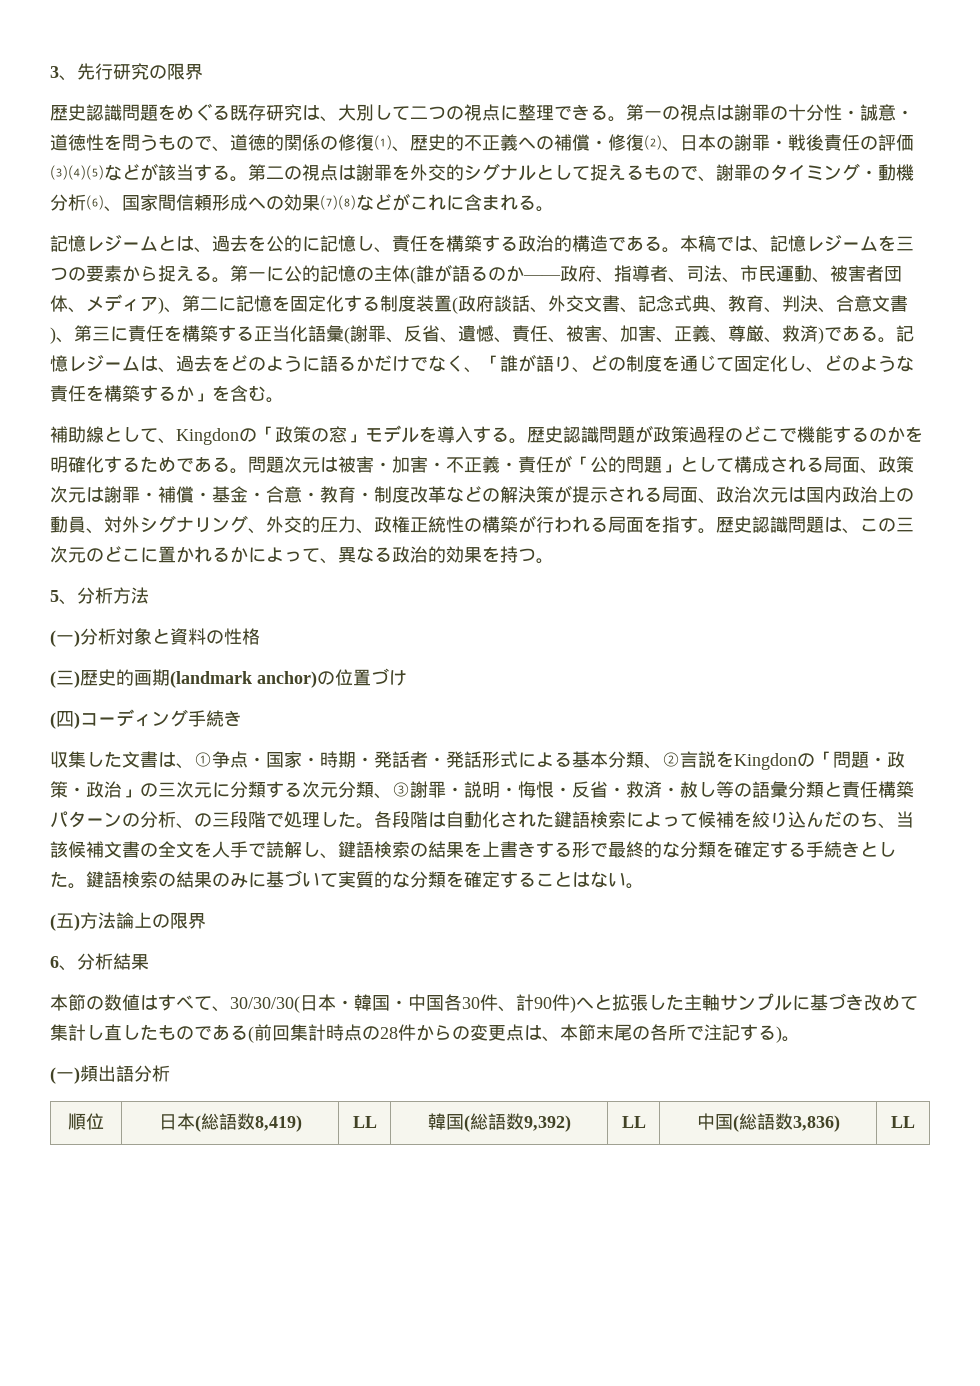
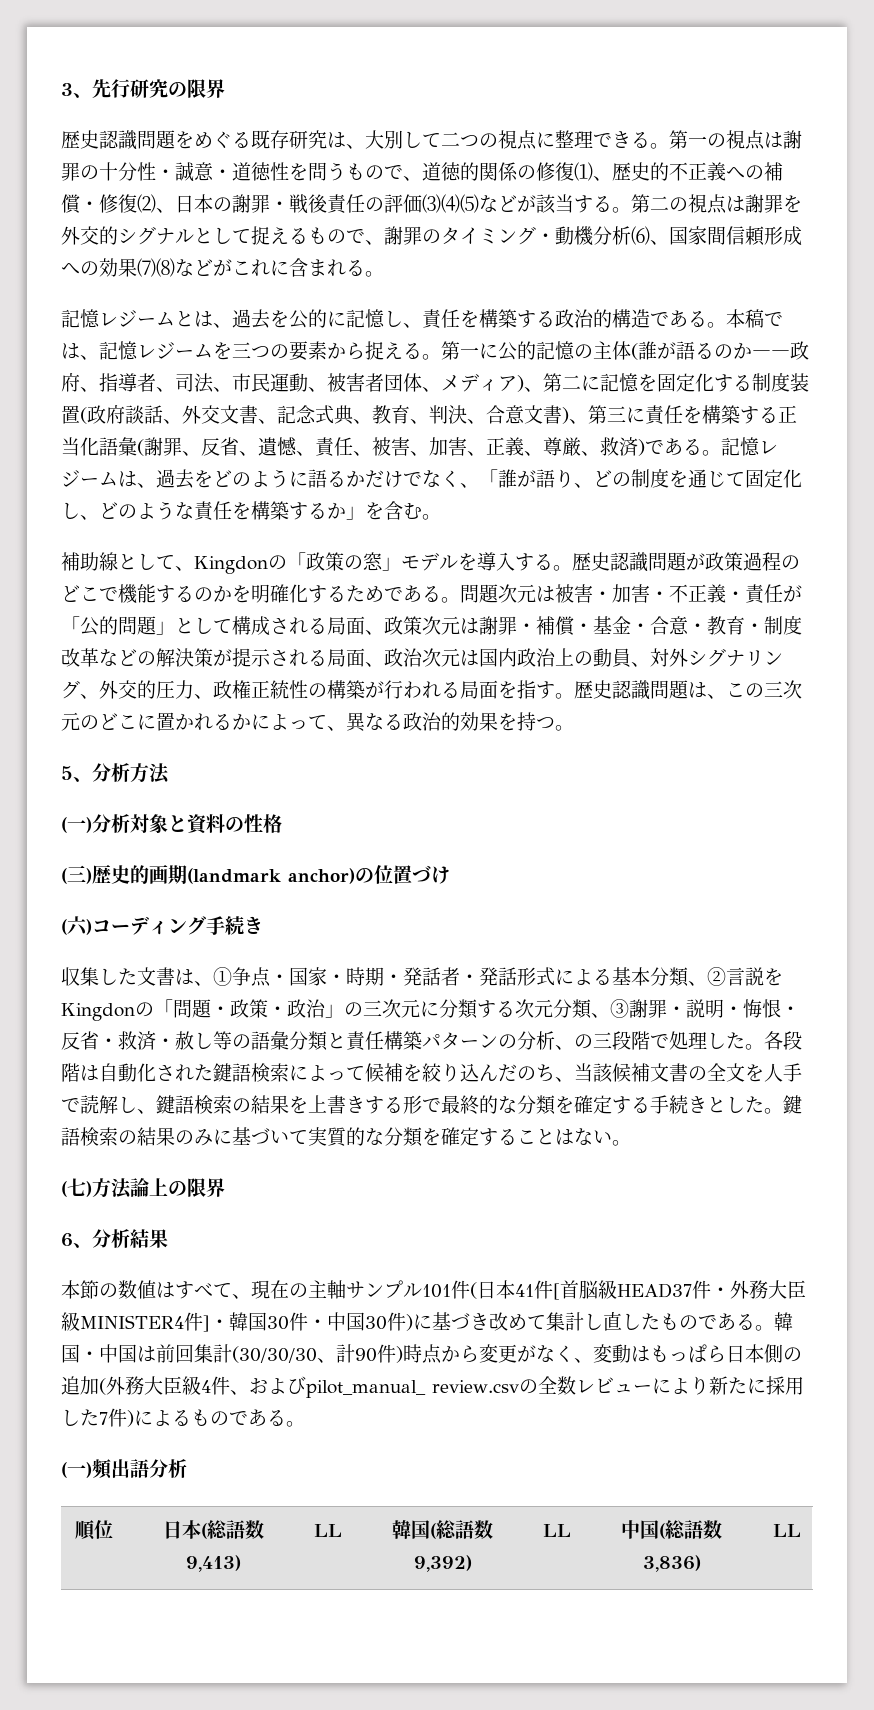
- (四)コーディング手続き
+ (六)コーディング手続き
- (五)方法論上の限界
+ (七)方法論上の限界
- 本節の数値はすべて、30/30/30(日本・韓国・中国各30件、計90件)へと拡張した主軸サンプルに基づき改めて集計し直したものである(前回集計時点の28件からの変更点は、本節末尾の各所で注記する)。
+ 本節の数値はすべて、現在の主軸サンプル101件(日本41件[首脳級HEAD37件・外務大臣級MINISTER4件]・韓国30件・中国30件)に基づき改めて集計し直したものである。韓国・中国は前回集計(30/30/30、計90件)時点から変更がなく、変動はもっぱら日本側の追加(外務大臣級4件、およびpilot_manual_ review.csvの全数レビューにより新たに採用した7件)によるものである。
- 順位 | 日本(総語数8,419) | LL | 韓国(総語数9,392) | LL | 中国(総語数3,836) | LL
+ 順位 | 日本(総語数9,413) | LL | 韓国(総語数9,392) | LL | 中国(総語数3,836) | LL

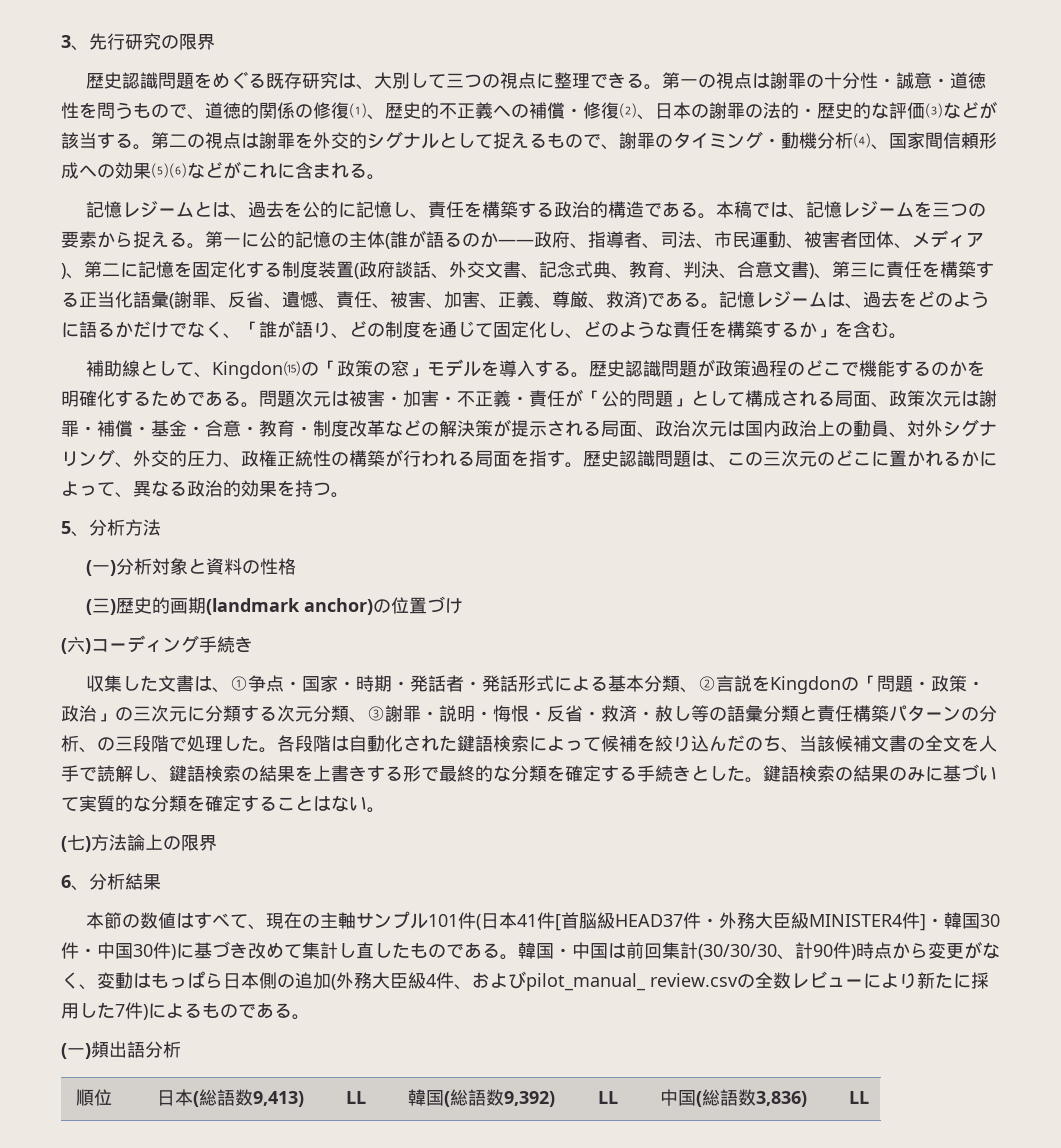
- 歴史認識問題をめぐる既存研究は、大別して二つの視点に整理できる。
+ 歴史認識問題をめぐる既存研究は、大別して三つの視点に整理できる。
- 第一の視点は謝罪の十分性・誠意・道徳性を問うもので、道徳的関係の修復⑴、歴史的不正義への補償・修復⑵、日本の謝罪・戦後責任の評価⑶⑷⑸などが該当する。
+ 第一の視点は謝罪の十分性・誠意・道徳性を問うもので、道徳的関係の修復⑴、歴史的不正義への補償・修復⑵、日本の謝罪の法的・歴史的な評価⑶などが該当する。
- 第二の視点は謝罪を外交的シグナルとして捉えるもので、謝罪のタイミング・動機分析⑹、国家間信頼形成への効果⑺⑻などがこれに含まれる。
+ 第二の視点は謝罪を外交的シグナルとして捉えるもので、謝罪のタイミング・動機分析⑷、国家間信頼形成への効果⑸⑹などがこれに含まれる。
- 補助線として、Kingdonの「政策の窓」モデルを導入する。
+ 補助線として、Kingdon⒂の「政策の窓」モデルを導入する。

